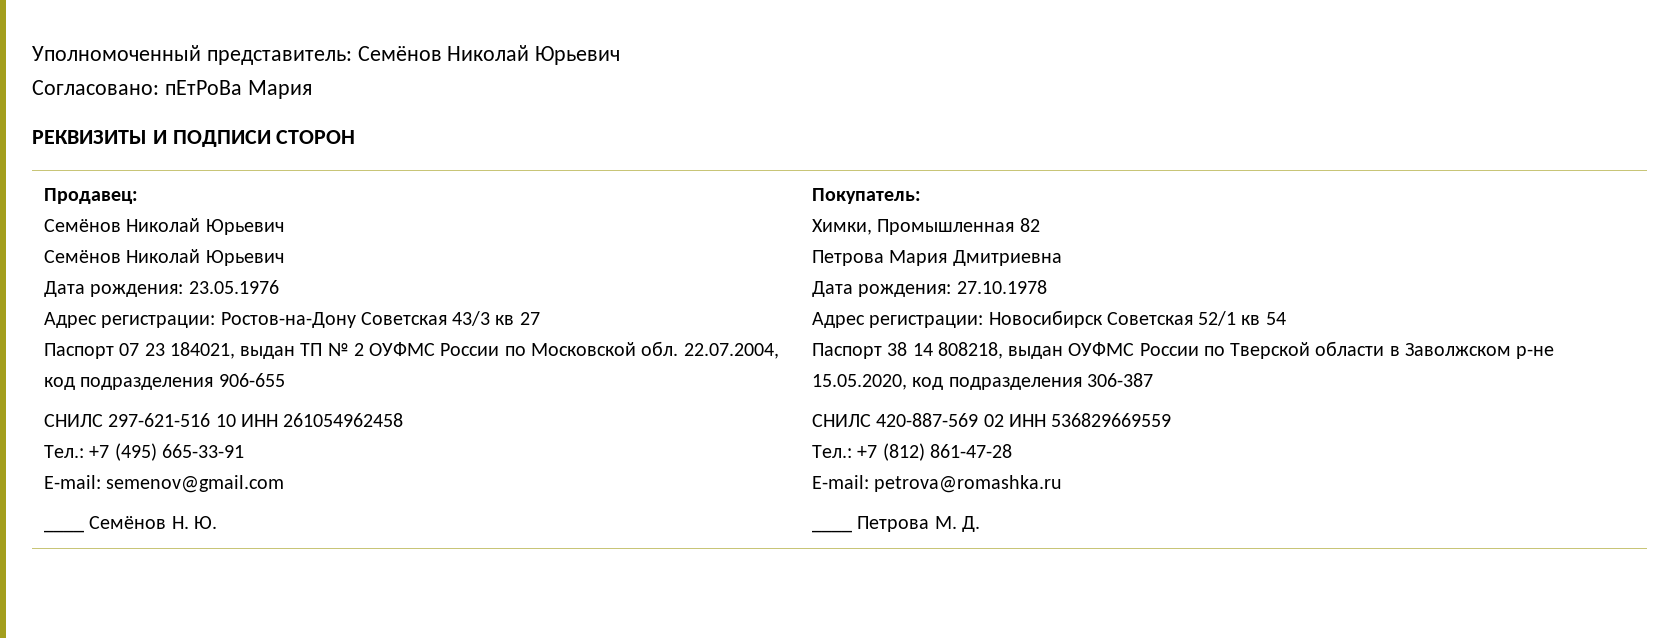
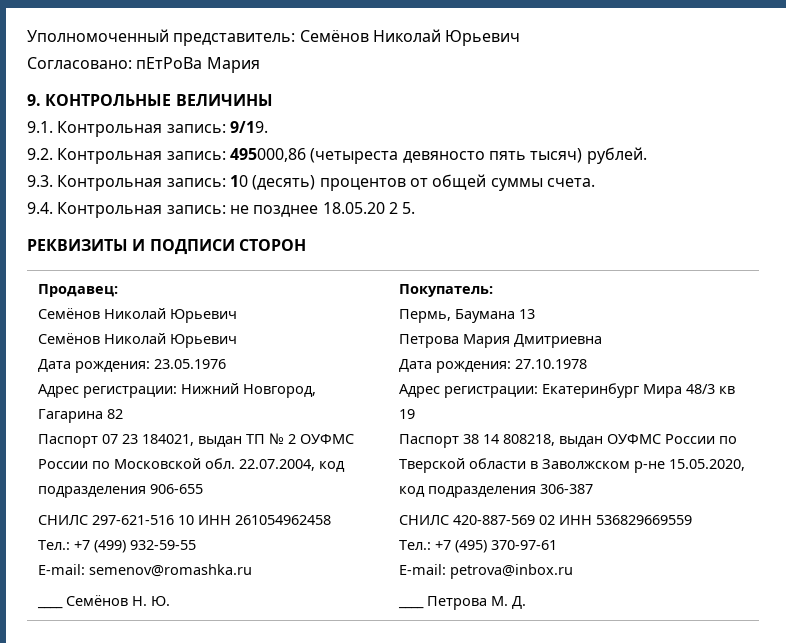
+ 9. КОНТРОЛЬНЫЕ ВЕЛИЧИНЫ
+ 9.1. Контрольная запись: 9/19.
+ 9.2. Контрольная запись: 495000,86 (четыреста девяносто пять тысяч) рублей.
+ 9.3. Контрольная запись: 10 (десять) процентов от общей суммы счета.
+ 9.4. Контрольная запись: не позднее 18.05.20 2 5.
- Адрес регистрации: Ростов-на-Дону Советская 43/3 кв 27
+ Адрес регистрации: Нижний Новгород, Гагарина 82
- Тел.: +7 (495) 665-33-91
- E-mail: semenov@gmail.com
+ Тел.: +7 (499) 932-59-55
+ E-mail: semenov@romashka.ru
- Химки, Промышленная 82
+ Пермь, Баумана 13
- Адрес регистрации: Новосибирск Советская 52/1 кв 54
+ Адрес регистрации: Екатеринбург Мира 48/3 кв 19
- Тел.: +7 (812) 861-47-28
- E-mail: petrova@romashka.ru
+ Тел.: +7 (495) 370-97-61
+ E-mail: petrova@inbox.ru

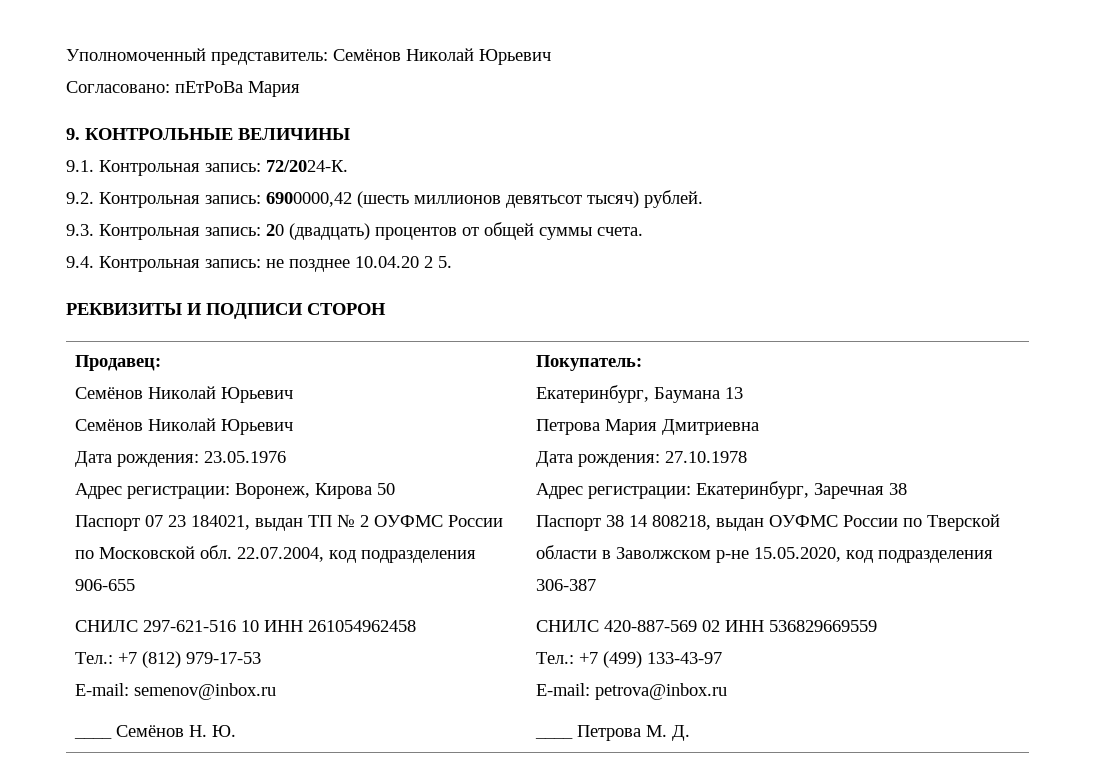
- 9.1. Контрольная запись: 9/19.
+ 9.1. Контрольная запись: 72/2024-К.
- 9.2. Контрольная запись: 495000,86 (четыреста девяносто пять тысяч) рублей.
+ 9.2. Контрольная запись: 6900000,42 (шесть миллионов девятьсот тысяч) рублей.
- 9.3. Контрольная запись: 10 (десять) процентов от общей суммы счета.
+ 9.3. Контрольная запись: 20 (двадцать) процентов от общей суммы счета.
- 9.4. Контрольная запись: не позднее 18.05.20 2 5.
+ 9.4. Контрольная запись: не позднее 10.04.20 2 5.
- Адрес регистрации: Нижний Новгород, Гагарина 82
+ Адрес регистрации: Воронеж, Кирова 50
- Тел.: +7 (499) 932-59-55
- E-mail: semenov@romashka.ru
+ Тел.: +7 (812) 979-17-53
+ E-mail: semenov@inbox.ru
- Пермь, Баумана 13
+ Екатеринбург, Баумана 13
- Адрес регистрации: Екатеринбург Мира 48/3 кв 19
+ Адрес регистрации: Екатеринбург, Заречная 38
- Тел.: +7 (495) 370-97-61
+ Тел.: +7 (499) 133-43-97

